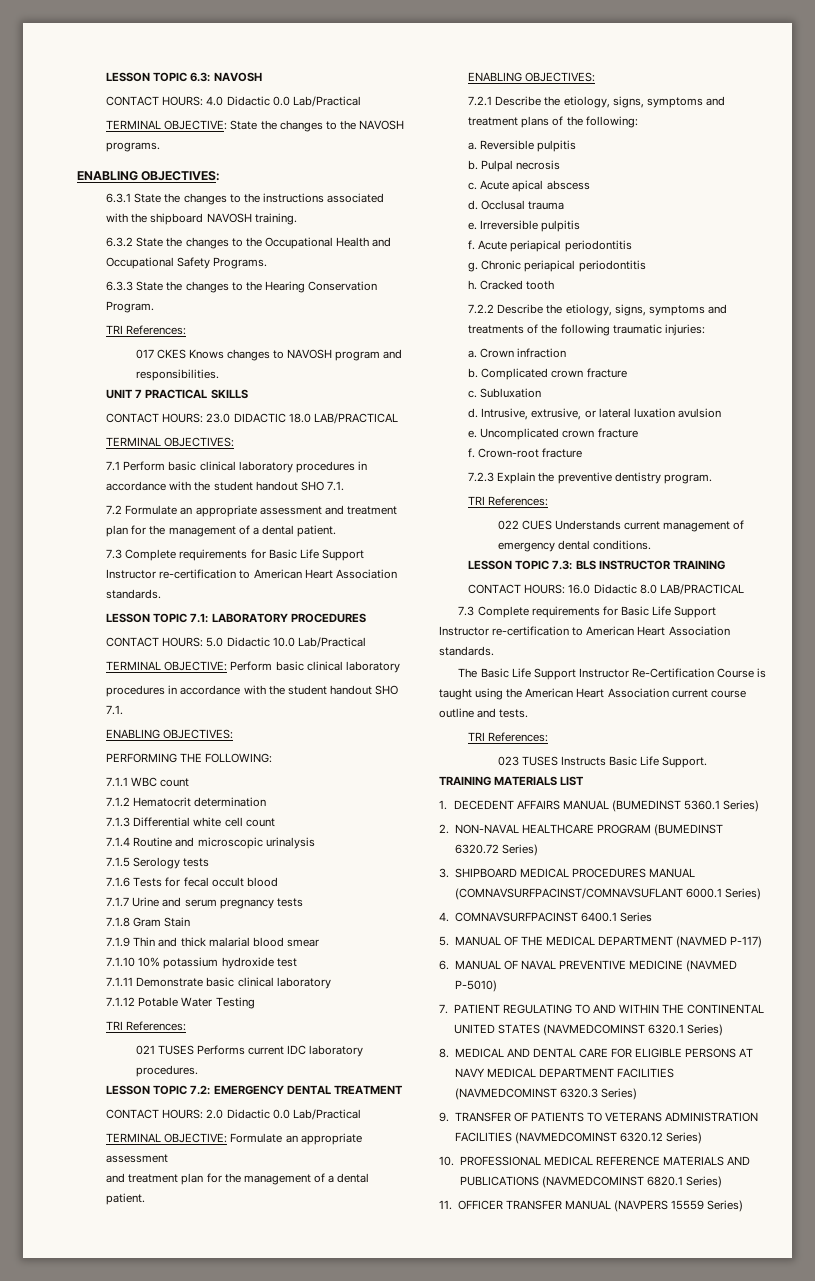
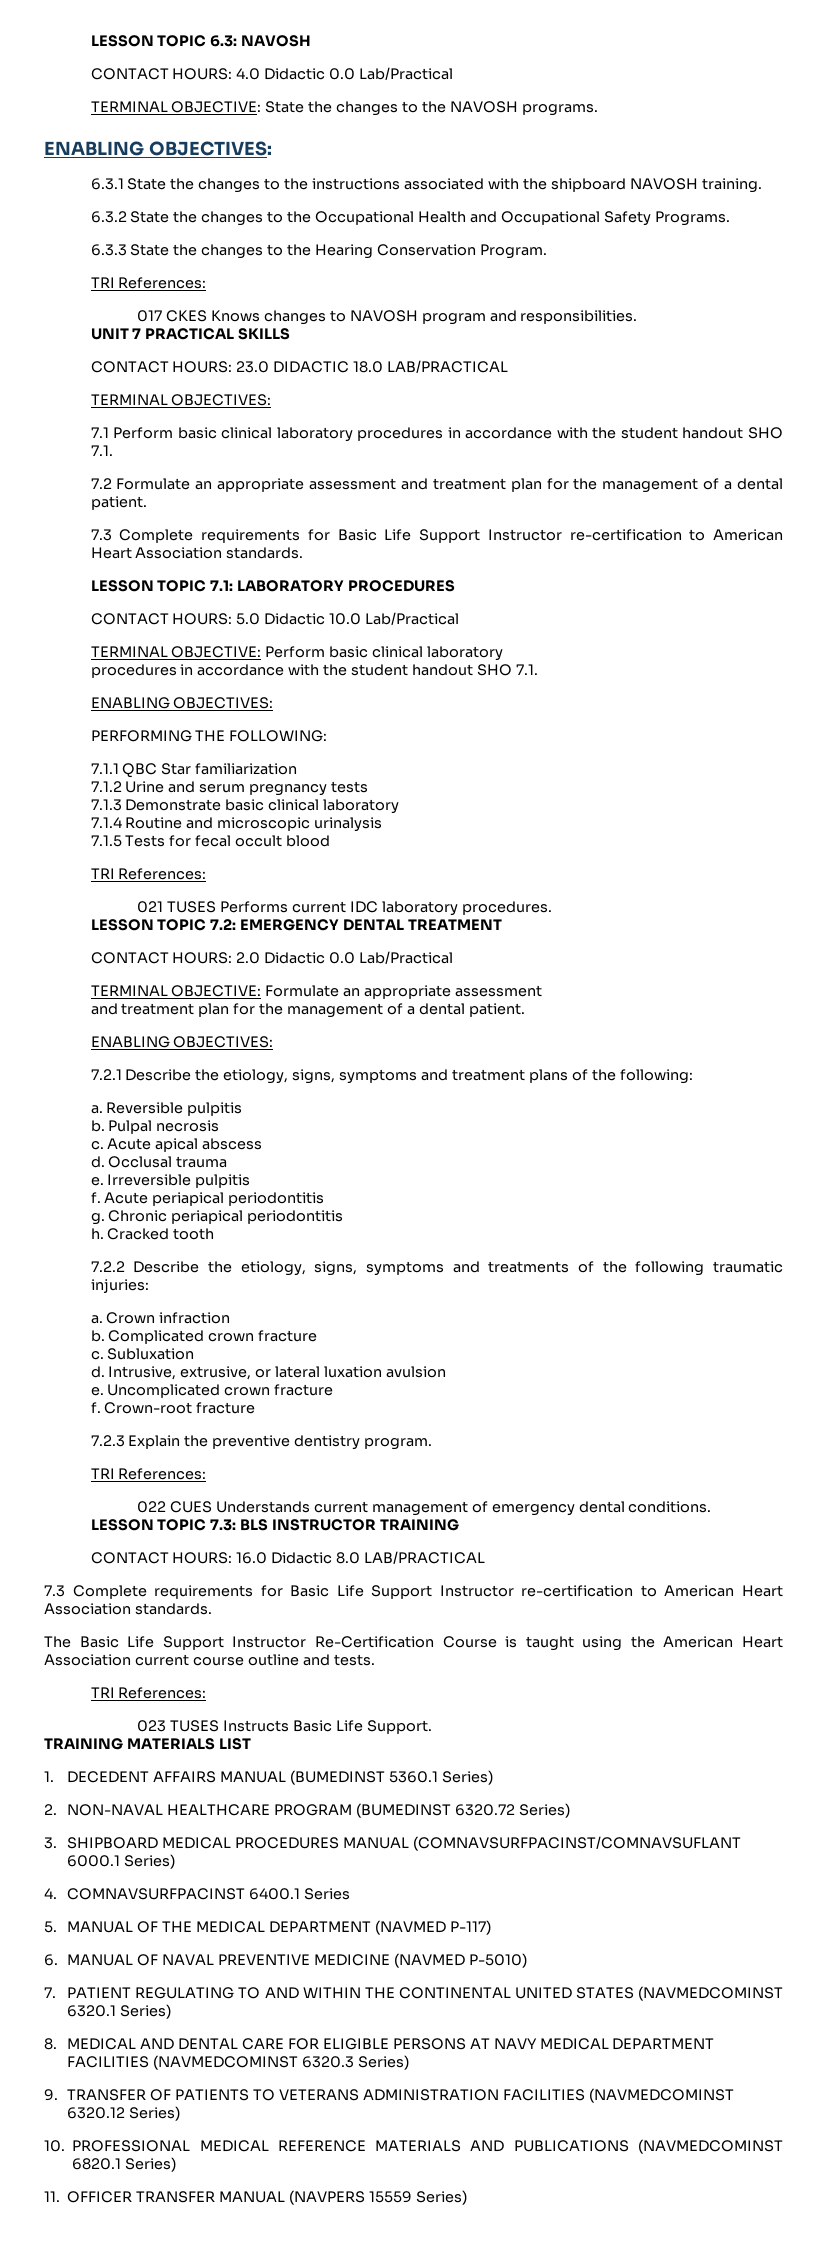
- 7.1.1 WBC count
- 7.1.2 Hematocrit determination
- 7.1.3 Differential white cell count
+ 7.1.1 QBC Star familiarization
+ 7.1.2 Urine and serum pregnancy tests
+ 7.1.3 Demonstrate basic clinical laboratory
- 7.1.5 Serology tests
- 7.1.6 Tests for fecal occult blood
+ 7.1.5 Tests for fecal occult blood
- 7.1.7 Urine and serum pregnancy tests
- 7.1.8 Gram Stain
- 7.1.9 Thin and thick malarial blood smear
- 7.1.10 10% potassium hydroxide test
- 7.1.11 Demonstrate basic clinical laboratory
- 7.1.12 Potable Water Testing

